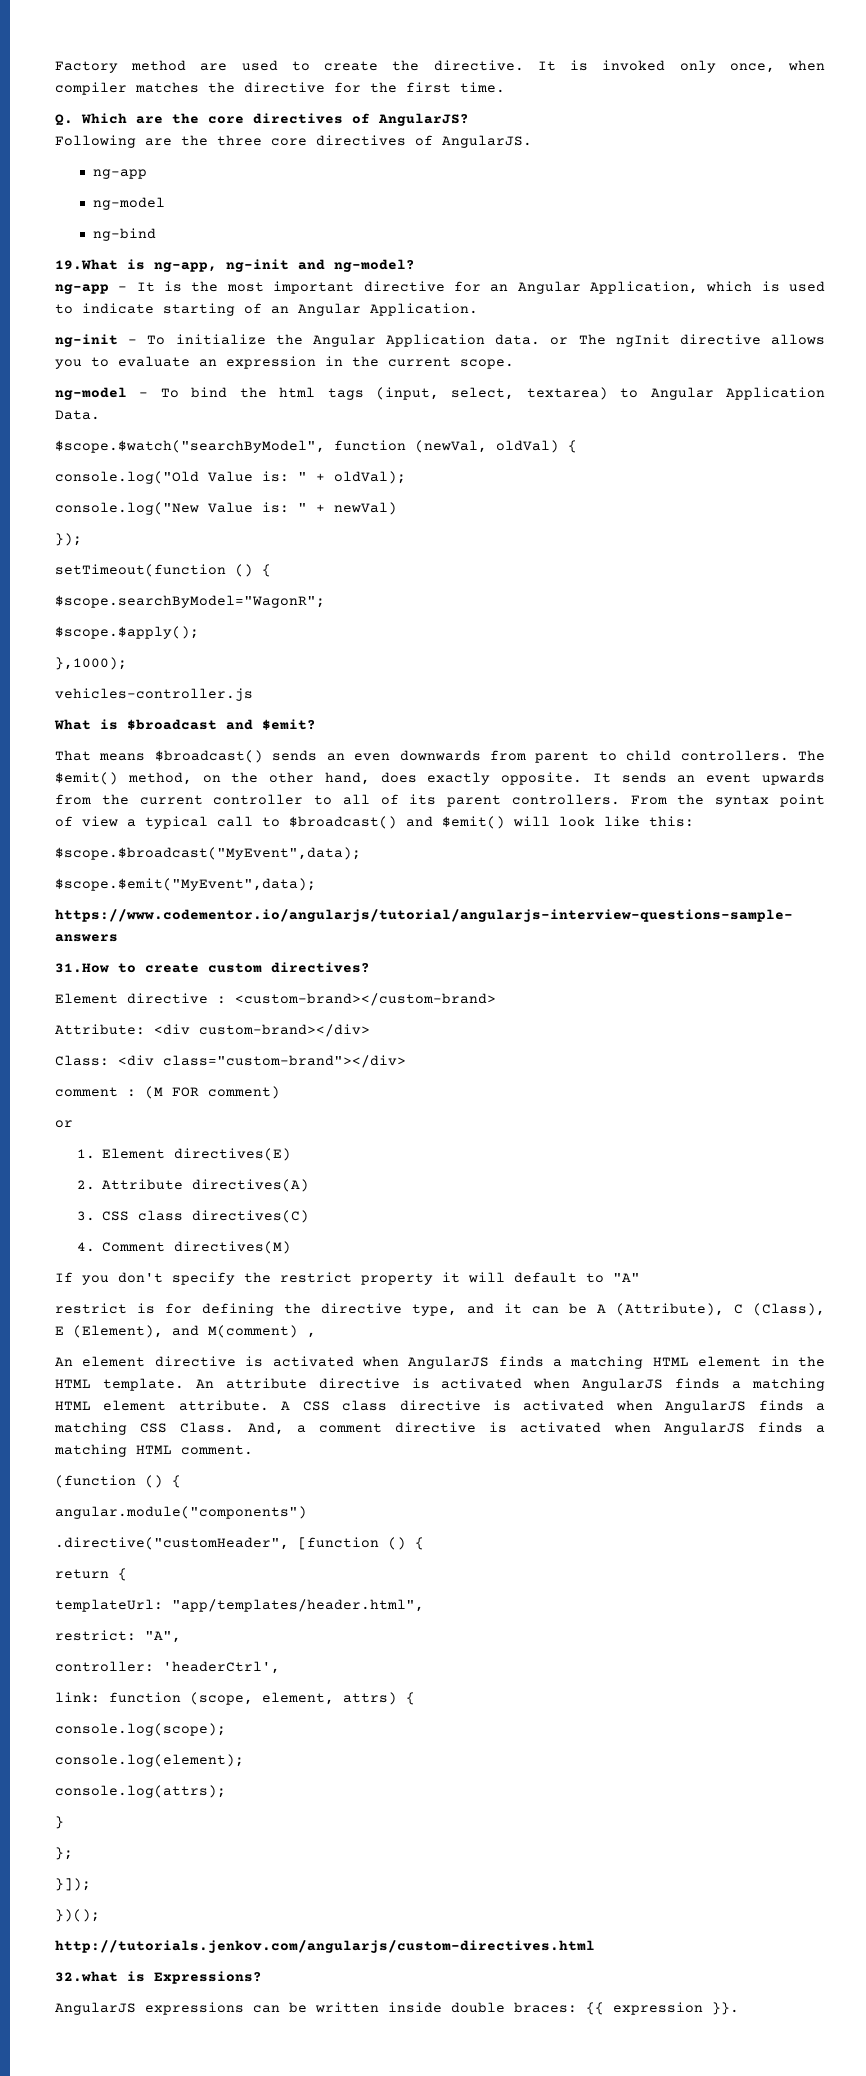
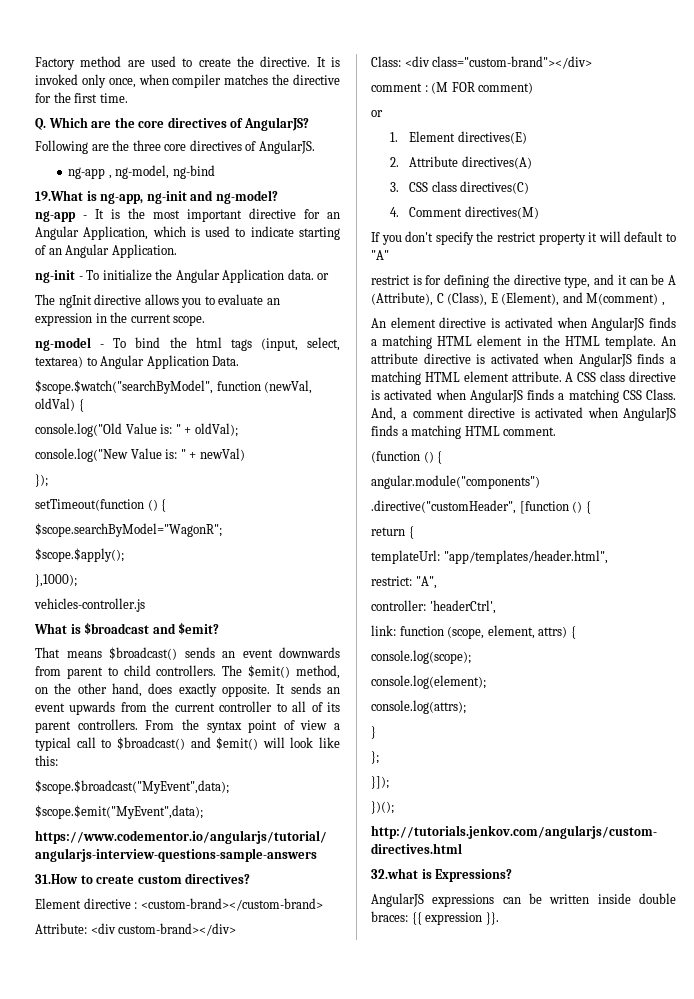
  Following are the three core directives of AngularJS.
- ng-app
- ng-model
- ng-bind
+ ng-app , ng-model, ng-bind
- ng-init - To initialize the Angular Application data. or The ngInit directive allows you to evaluate an expression in the current scope.
+ ng-init - To initialize the Angular Application data. or
+ The ngInit directive allows you to evaluate an expression in the current scope.
- That means $broadcast() sends an even downwards from parent to child controllers.
+ That means $broadcast() sends an event downwards from parent to child controllers.

